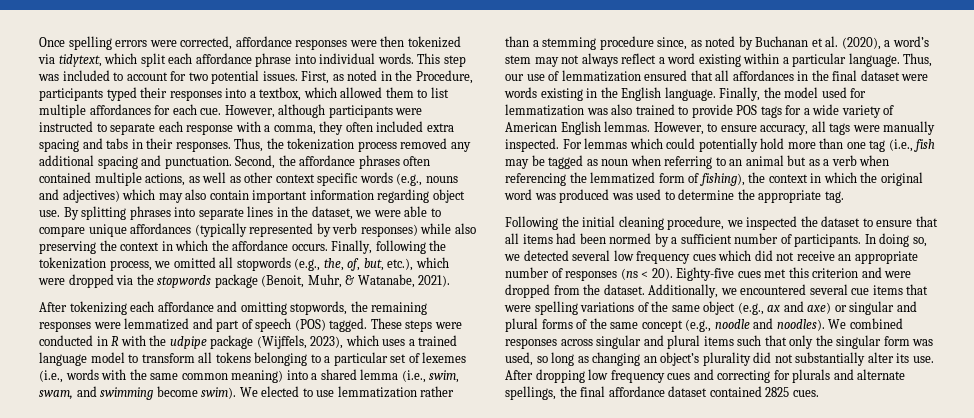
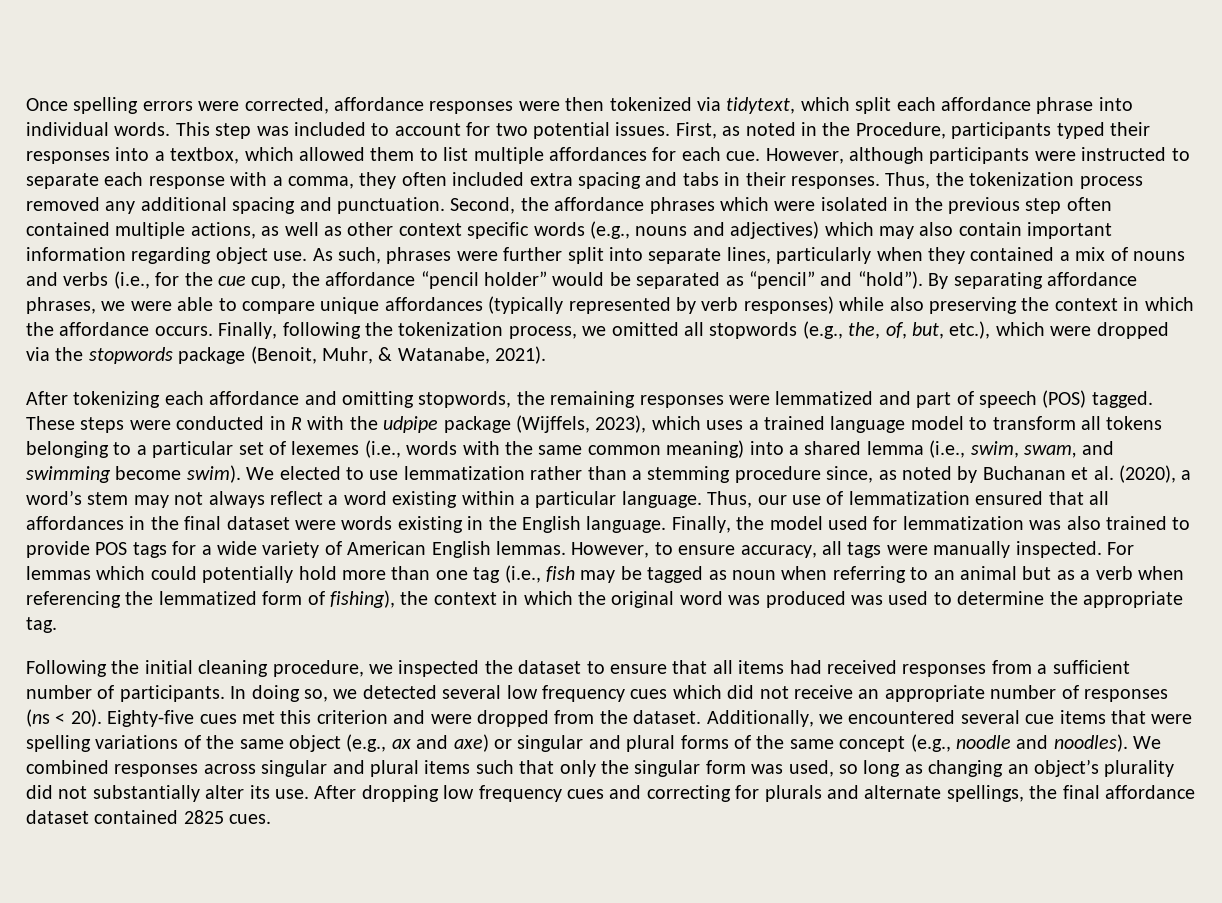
- Second, the affordance phrases often contained multiple actions, as well as other context specific words (e.g., nouns and adjectives) which may also contain important information regarding object use.
+ Second, the affordance phrases which were isolated in the previous step often contained multiple actions, as well as other context specific words (e.g., nouns and adjectives) which may also contain important information regarding object use.
- By splitting phrases into separate lines in the dataset, we were able to compare unique affordances (typically represented by verb responses) while also preserving the context in which the affordance occurs.
+ As such, phrases were further split into separate lines, particularly when they contained a mix of nouns and verbs (i.e., for the cue cup, the affordance “pencil holder” would be separated as “pencil” and “hold”). By separating affordance phrases, we were able to compare unique affordances (typically represented by verb responses) while also preserving the context in which the affordance occurs.
- Following the initial cleaning procedure, we inspected the dataset to ensure that all items had been normed by a sufficient number of participants.
+ Following the initial cleaning procedure, we inspected the dataset to ensure that all items had received responses from a sufficient number of participants.

